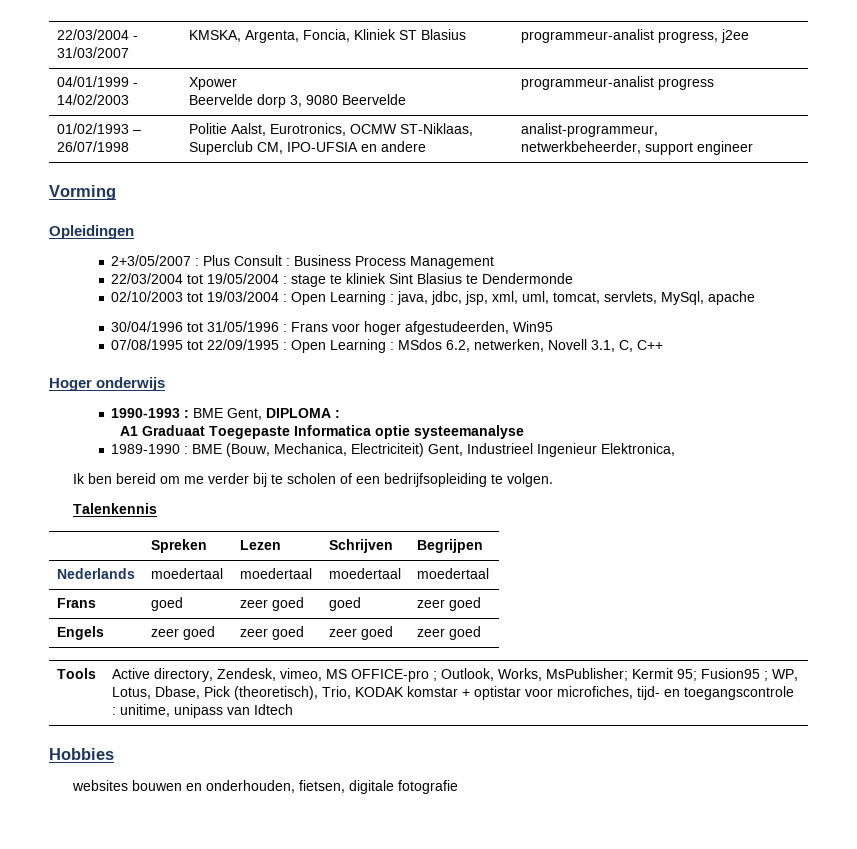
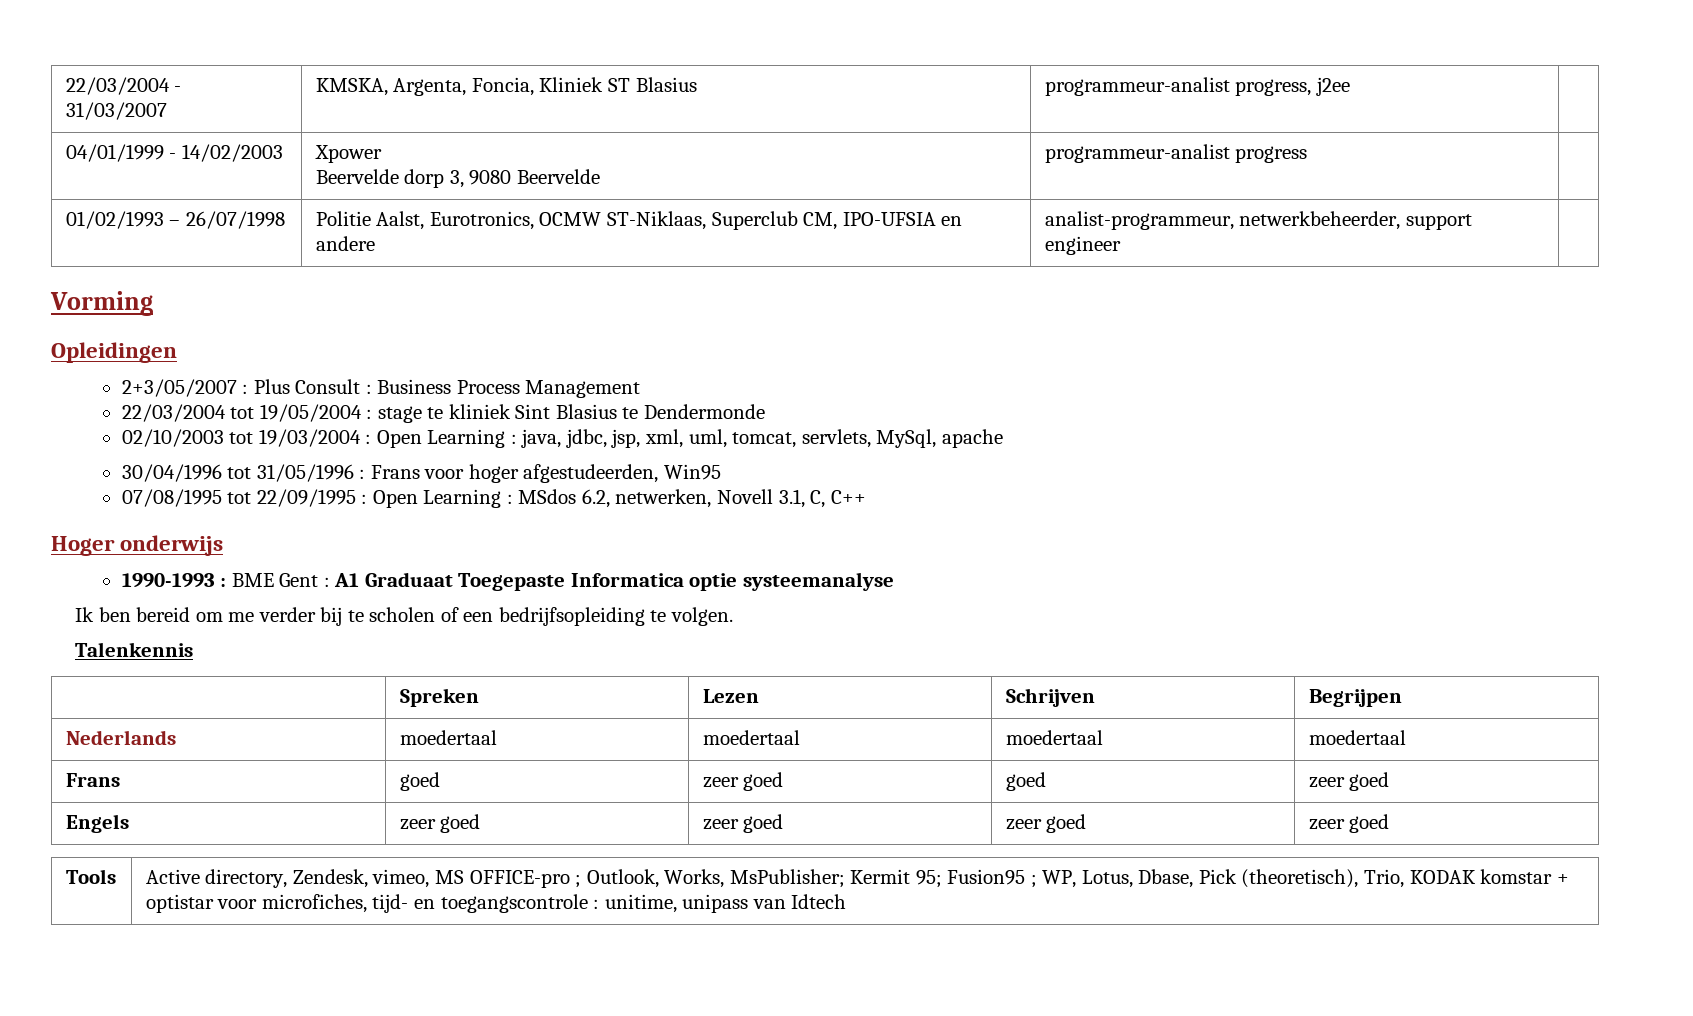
- 1990-1993 : BME Gent, DIPLOMA :
- A1 Graduaat Toegepaste Informatica optie systeemanalyse
+ 1990-1993 : BME Gent : A1 Graduaat Toegepaste Informatica optie systeemanalyse
- 1989-1990 : BME (Bouw, Mechanica, Electriciteit) Gent, Industrieel Ingenieur Elektronica,
- Hobbies
- websites bouwen en onderhouden, fietsen, digitale fotografie

